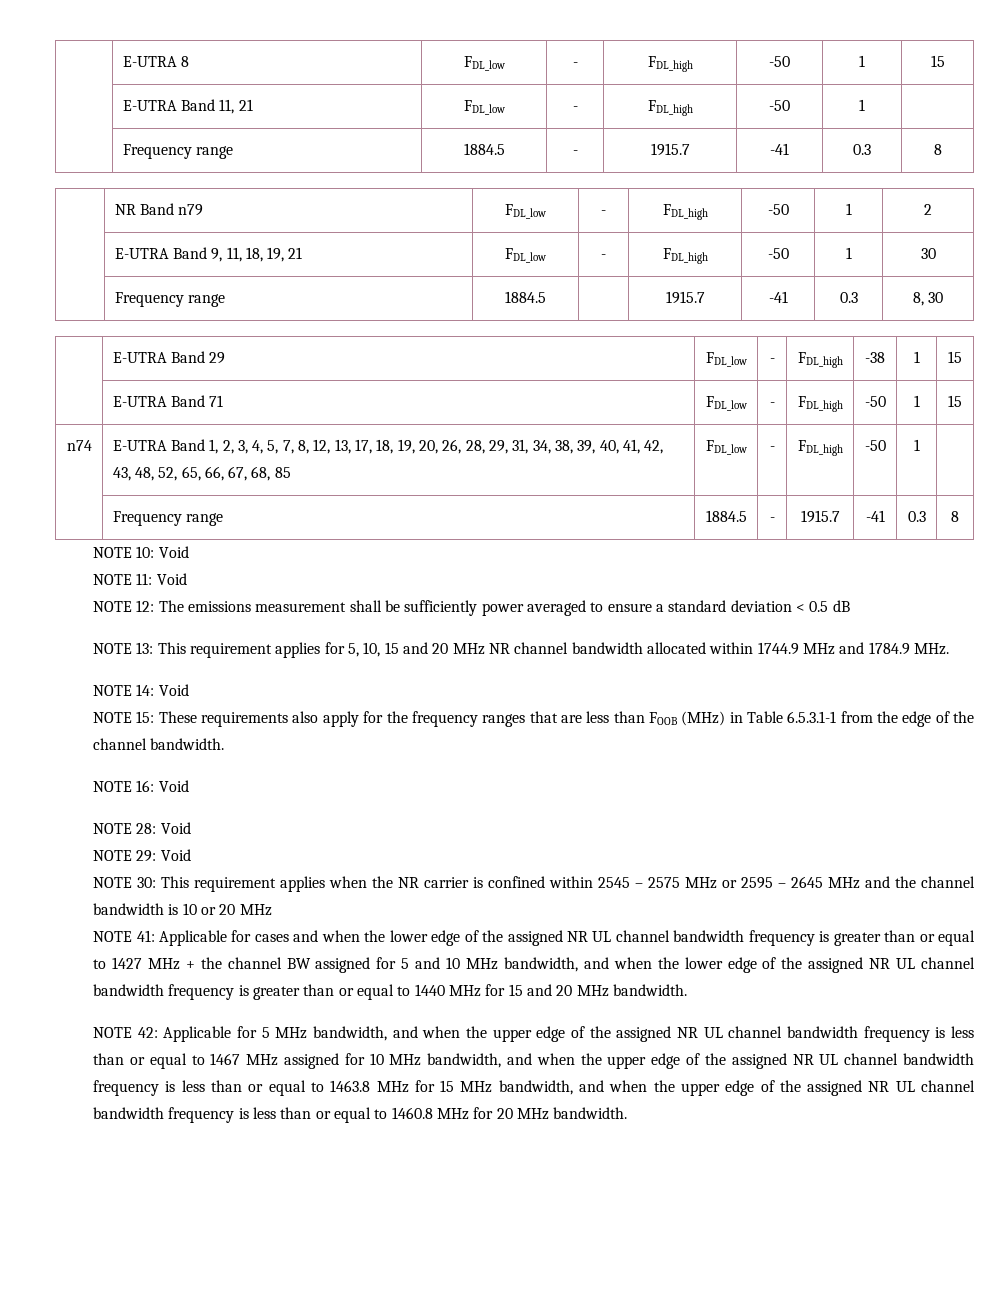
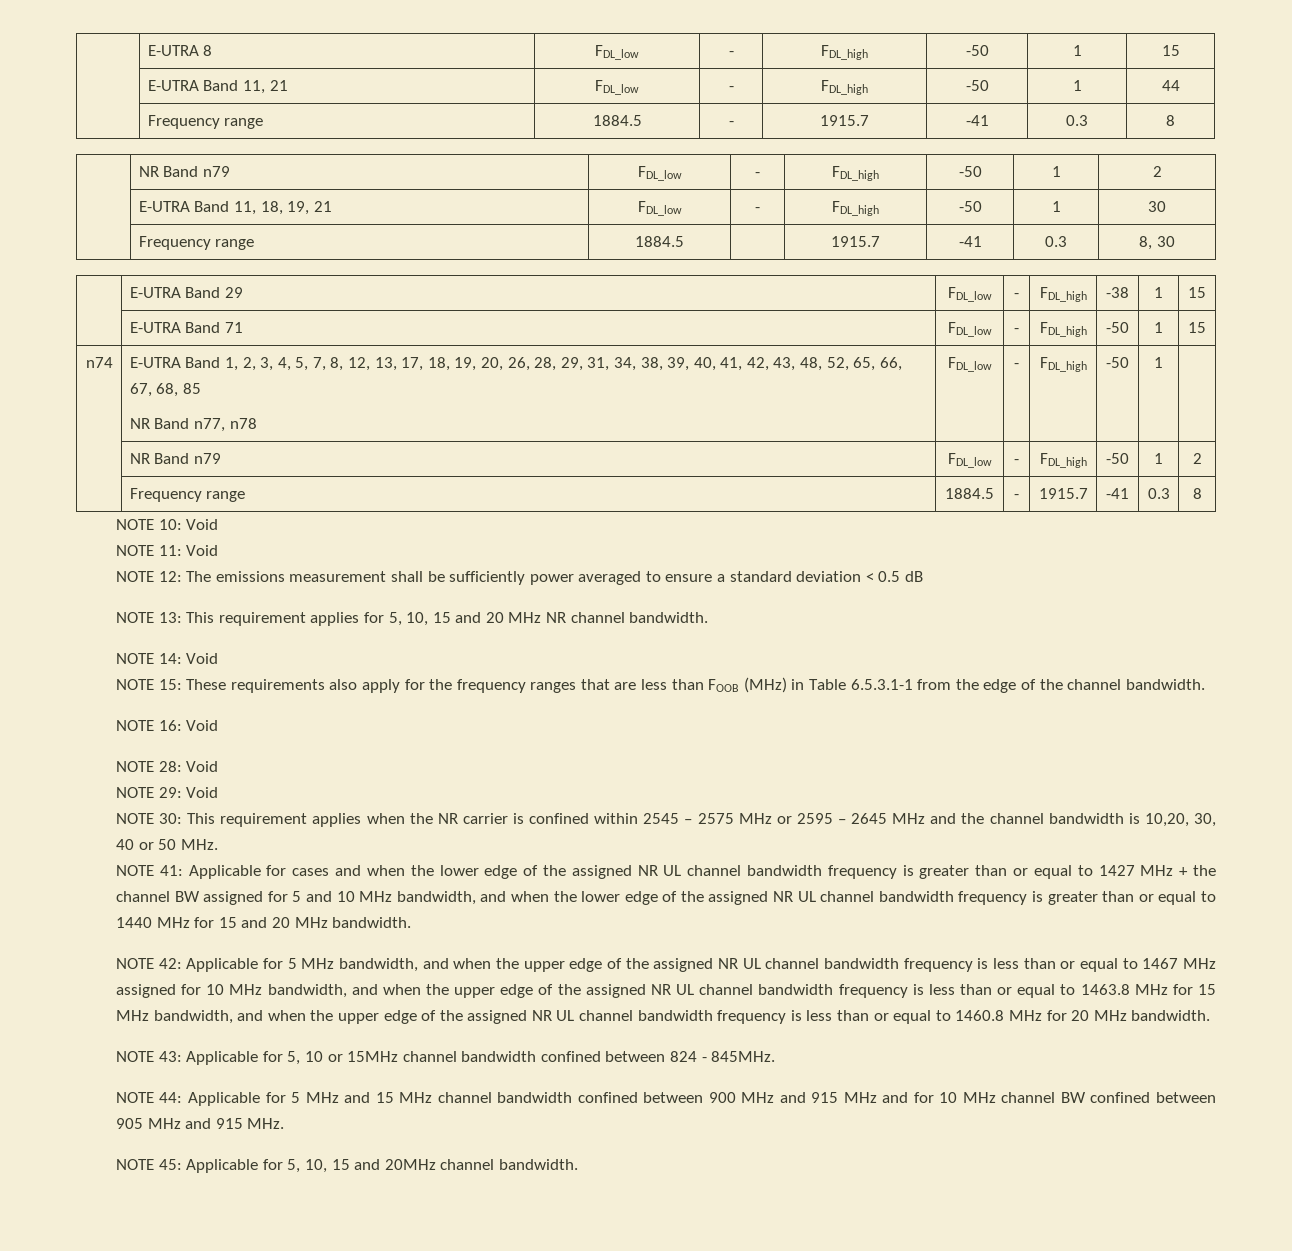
- | E-UTRA Band 11, 21 | FDL_low | - | FDL_high | -50 | 1 |
+ | E-UTRA Band 11, 21 | FDL_low | - | FDL_high | -50 | 1 | 44
- | E-UTRA Band 9, 11, 18, 19, 21 | FDL_low | - | FDL_high | -50 | 1 | 30
+ | E-UTRA Band 11, 18, 19, 21 | FDL_low | - | FDL_high | -50 | 1 | 30
- E-UTRA Band 1, 2, 3, 4, 5, 7, 8, 12, 13, 17, 18, 19, 20, 26, 28, 29, 31, 34, 38, 39, 40, 41, 42, 43, 48, 52, 65, 66, 67, 68, 85 | FDL_low | - | FDL_high | -50 | 1
+ E-UTRA Band 1, 2, 3, 4, 5, 7, 8, 12, 13, 17, 18, 19, 20, 26, 28, 29, 31, 34, 38, 39, 40, 41, 42, 43, 48, 52, 65, 66, 67, 68, 85
+ NR Band n77, n78 | FDL_low | - | FDL_high | -50 | 1 |
+ | NR Band n79 | FDL_low | - | FDL_high | -50 | 1 | 2
- NOTE 13: This requirement applies for 5, 10, 15 and 20 MHz NR channel bandwidth allocated within 1744.9 MHz and 1784.9 MHz.
+ NOTE 13: This requirement applies for 5, 10, 15 and 20 MHz NR channel bandwidth.
- NOTE 30: This requirement applies when the NR carrier is confined within 2545 – 2575 MHz or 2595 – 2645 MHz and the channel bandwidth is 10 or 20 MHz
+ NOTE 30: This requirement applies when the NR carrier is confined within 2545 – 2575 MHz or 2595 – 2645 MHz and the channel bandwidth is 10,20, 30, 40 or 50 MHz.
+ NOTE 43: Applicable for 5, 10 or 15MHz channel bandwidth confined between 824 - 845MHz.
+ NOTE 44: Applicable for 5 MHz and 15 MHz channel bandwidth confined between 900 MHz and 915 MHz and for 10 MHz channel BW confined between 905 MHz and 915 MHz.
+ NOTE 45: Applicable for 5, 10, 15 and 20MHz channel bandwidth.

